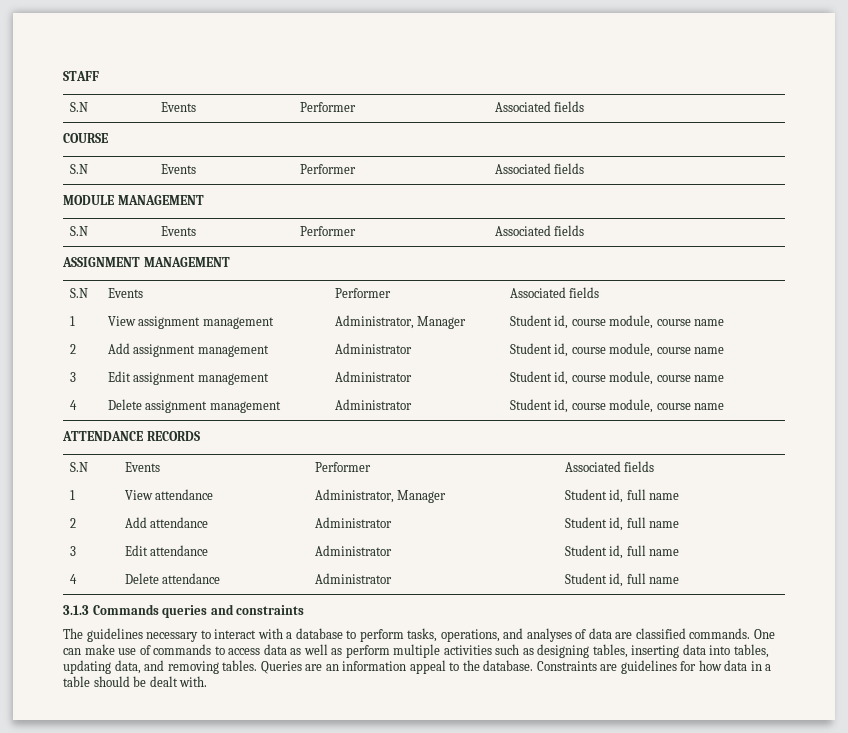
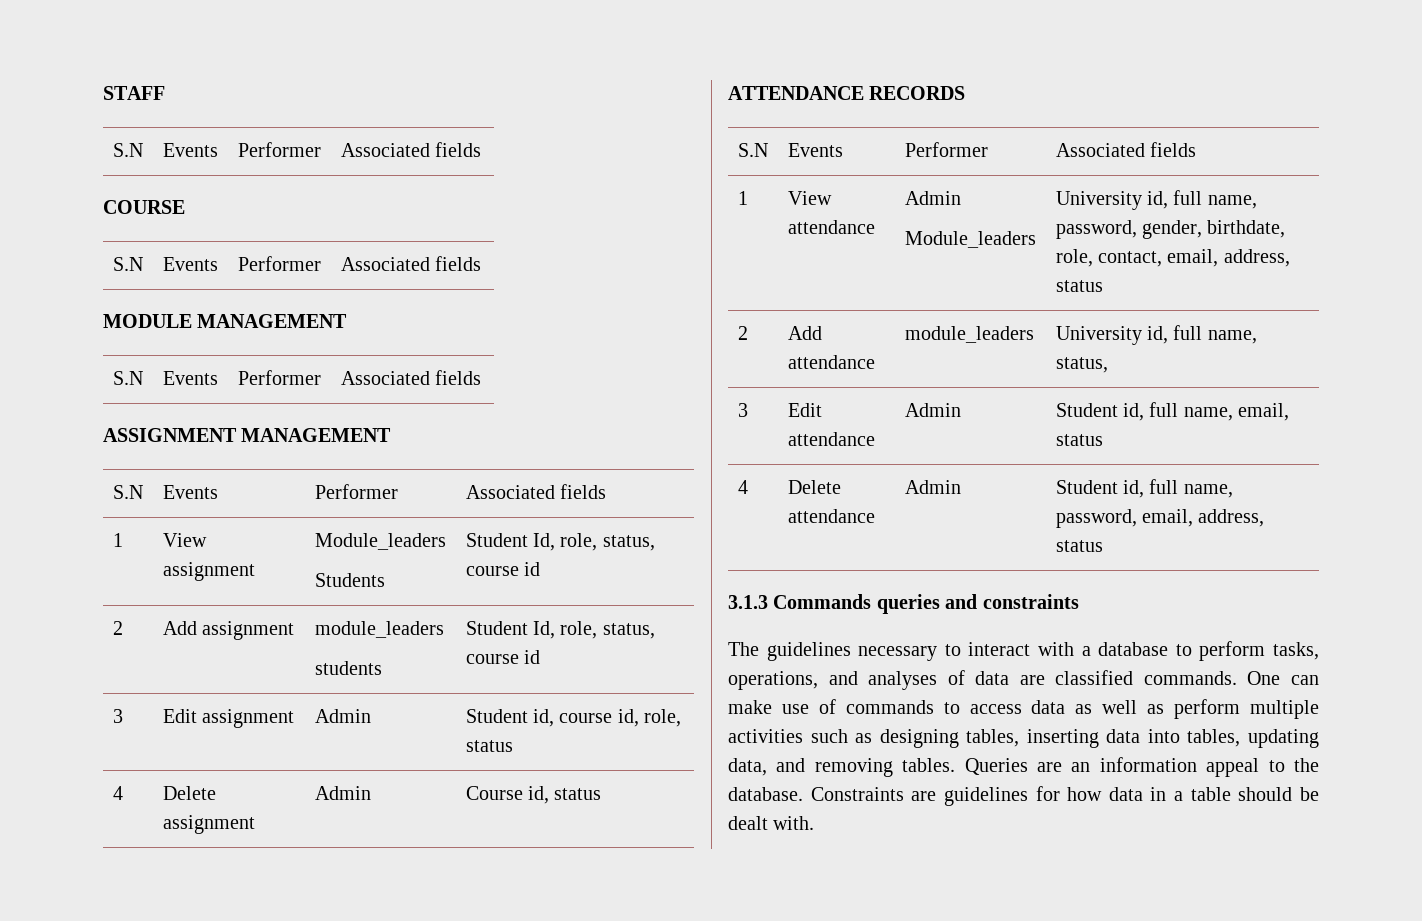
- 1 | View assignment management | Administrator, Manager | Student id, course module, course name
+ 1 | View assignment | Module_leaders
+ Students | Student Id, role, status, course id
- 2 | Add assignment management | Administrator | Student id, course module, course name
+ 2 | Add assignment | module_leaders
+ students | Student Id, role, status, course id
- 3 | Edit assignment management | Administrator | Student id, course module, course name
+ 3 | Edit assignment | Admin | Student id, course id, role, status
- 4 | Delete assignment management | Administrator | Student id, course module, course name
+ 4 | Delete assignment | Admin | Course id, status
- 1 | View attendance | Administrator, Manager | Student id, full name
- 2 | Add attendance | Administrator | Student id, full name
+ 1 | View attendance | Admin
+ Module_leaders | University id, full name, password, gender, birthdate, role, contact, email, address, status
+ 2 | Add attendance | module_leaders | University id, full name, status,
- 3 | Edit attendance | Administrator | Student id, full name
+ 3 | Edit attendance | Admin | Student id, full name, email, status
- 4 | Delete attendance | Administrator | Student id, full name
+ 4 | Delete attendance | Admin | Student id, full name, password, email, address, status

